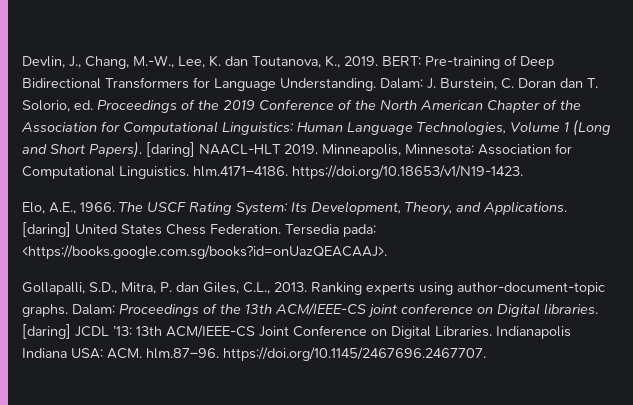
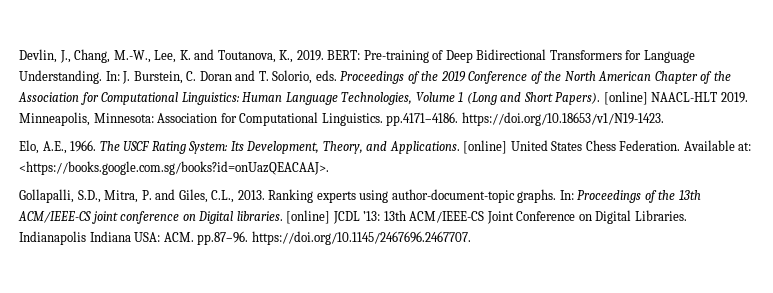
- Devlin, J., Chang, M.-W., Lee, K. dan Toutanova, K., 2019.
+ Devlin, J., Chang, M.-W., Lee, K. and Toutanova, K., 2019.
- Dalam: J. Burstein, C. Doran dan T. Solorio, ed. Proceedings of the 2019 Conference of the North American Chapter of the Association for Computational Linguistics: Human Language Technologies, Volume 1 (Long and Short Papers).
+ In: J. Burstein, C. Doran and T. Solorio, eds. Proceedings of the 2019 Conference of the North American Chapter of the Association for Computational Linguistics: Human Language Technologies, Volume 1 (Long and Short Papers).
- [daring] NAACL-HLT 2019.
+ [online] NAACL-HLT 2019.
- Minneapolis, Minnesota: Association for Computational Linguistics. hlm.4171–4186. https://doi.org/10.18653/v1/N19-1423.
+ Minneapolis, Minnesota: Association for Computational Linguistics. pp.4171–4186. https://doi.org/10.18653/v1/N19-1423.
- [daring] United States Chess Federation.
+ [online] United States Chess Federation.
- Tersedia pada: <https://books.google.com.sg/books?id=onUazQEACAAJ>.
+ Available at: <https://books.google.com.sg/books?id=onUazQEACAAJ>.
- Gollapalli, S.D., Mitra, P. dan Giles, C.L., 2013.
+ Gollapalli, S.D., Mitra, P. and Giles, C.L., 2013.
- Dalam: Proceedings of the 13th ACM/IEEE-CS joint conference on Digital libraries.
+ In: Proceedings of the 13th ACM/IEEE-CS joint conference on Digital libraries.
- [daring] JCDL ’13: 13th ACM/IEEE-CS Joint Conference on Digital Libraries.
+ [online] JCDL ’13: 13th ACM/IEEE-CS Joint Conference on Digital Libraries.
- Indianapolis Indiana USA: ACM. hlm.87–96. https://doi.org/10.1145/2467696.2467707.
+ Indianapolis Indiana USA: ACM. pp.87–96. https://doi.org/10.1145/2467696.2467707.

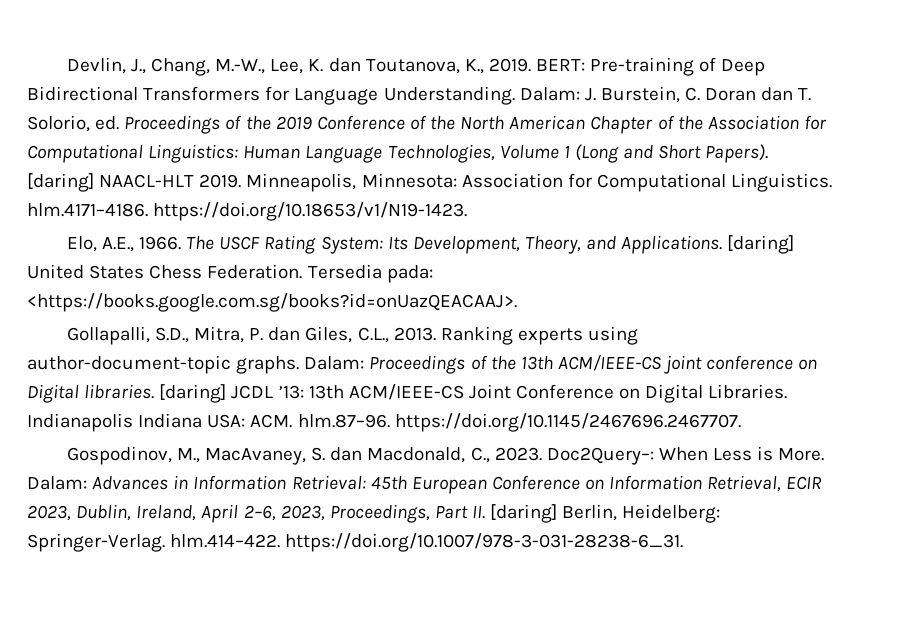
- Devlin, J., Chang, M.-W., Lee, K. and Toutanova, K., 2019.
+ Devlin, J., Chang, M.-W., Lee, K. dan Toutanova, K., 2019.
- In: J. Burstein, C. Doran and T. Solorio, eds. Proceedings of the 2019 Conference of the North American Chapter of the Association for Computational Linguistics: Human Language Technologies, Volume 1 (Long and Short Papers).
+ Dalam: J. Burstein, C. Doran dan T. Solorio, ed. Proceedings of the 2019 Conference of the North American Chapter of the Association for Computational Linguistics: Human Language Technologies, Volume 1 (Long and Short Papers).
- [online] NAACL-HLT 2019.
+ [daring] NAACL-HLT 2019.
- Minneapolis, Minnesota: Association for Computational Linguistics. pp.4171–4186. https://doi.org/10.18653/v1/N19-1423.
+ Minneapolis, Minnesota: Association for Computational Linguistics. hlm.4171–4186. https://doi.org/10.18653/v1/N19-1423.
- [online] United States Chess Federation.
+ [daring] United States Chess Federation.
- Available at: <https://books.google.com.sg/books?id=onUazQEACAAJ>.
+ Tersedia pada: <https://books.google.com.sg/books?id=onUazQEACAAJ>.
- Gollapalli, S.D., Mitra, P. and Giles, C.L., 2013.
+ Gollapalli, S.D., Mitra, P. dan Giles, C.L., 2013.
- In: Proceedings of the 13th ACM/IEEE-CS joint conference on Digital libraries.
+ Dalam: Proceedings of the 13th ACM/IEEE-CS joint conference on Digital libraries.
- [online] JCDL ’13: 13th ACM/IEEE-CS Joint Conference on Digital Libraries.
+ [daring] JCDL ’13: 13th ACM/IEEE-CS Joint Conference on Digital Libraries.
- Indianapolis Indiana USA: ACM. pp.87–96. https://doi.org/10.1145/2467696.2467707.
+ Indianapolis Indiana USA: ACM. hlm.87–96. https://doi.org/10.1145/2467696.2467707.
+ Gospodinov, M., MacAvaney, S. dan Macdonald, C., 2023. Doc2Query–: When Less is More. Dalam: Advances in Information Retrieval: 45th European Conference on Information Retrieval, ECIR 2023, Dublin, Ireland, April 2–6, 2023, Proceedings, Part II. [daring] Berlin, Heidelberg: Springer-Verlag. hlm.414–422. https://doi.org/10.1007/978-3-031-28238-6_31.

